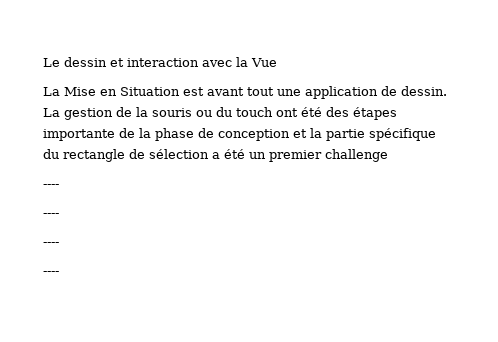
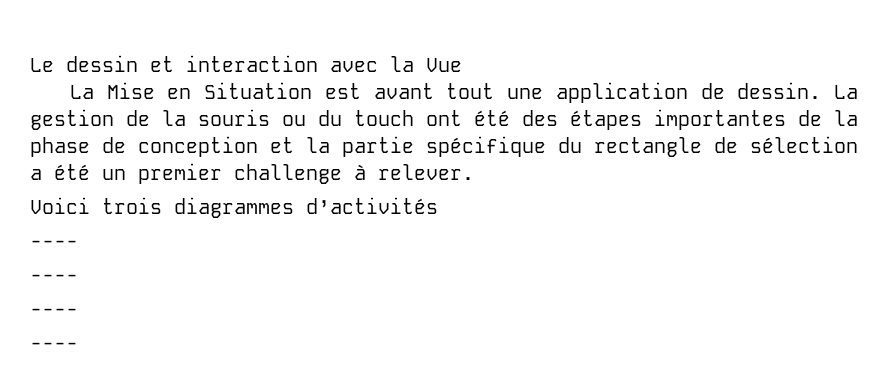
- La gestion de la souris ou du touch ont été des étapes importante de la phase de conception et la partie spécifique du rectangle de sélection a été un premier challenge
+ La gestion de la souris ou du touch ont été des étapes importantes de la phase de conception et la partie spécifique du rectangle de sélection a été un premier challenge à relever.
+ Voici trois diagrammes d’activités

